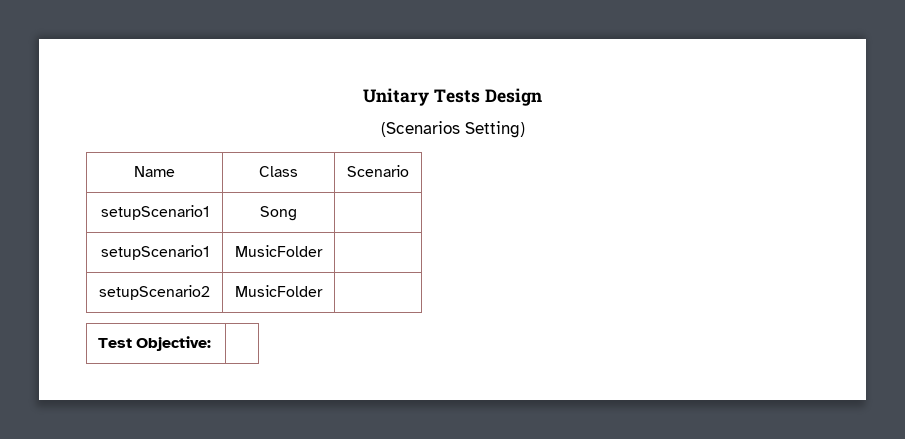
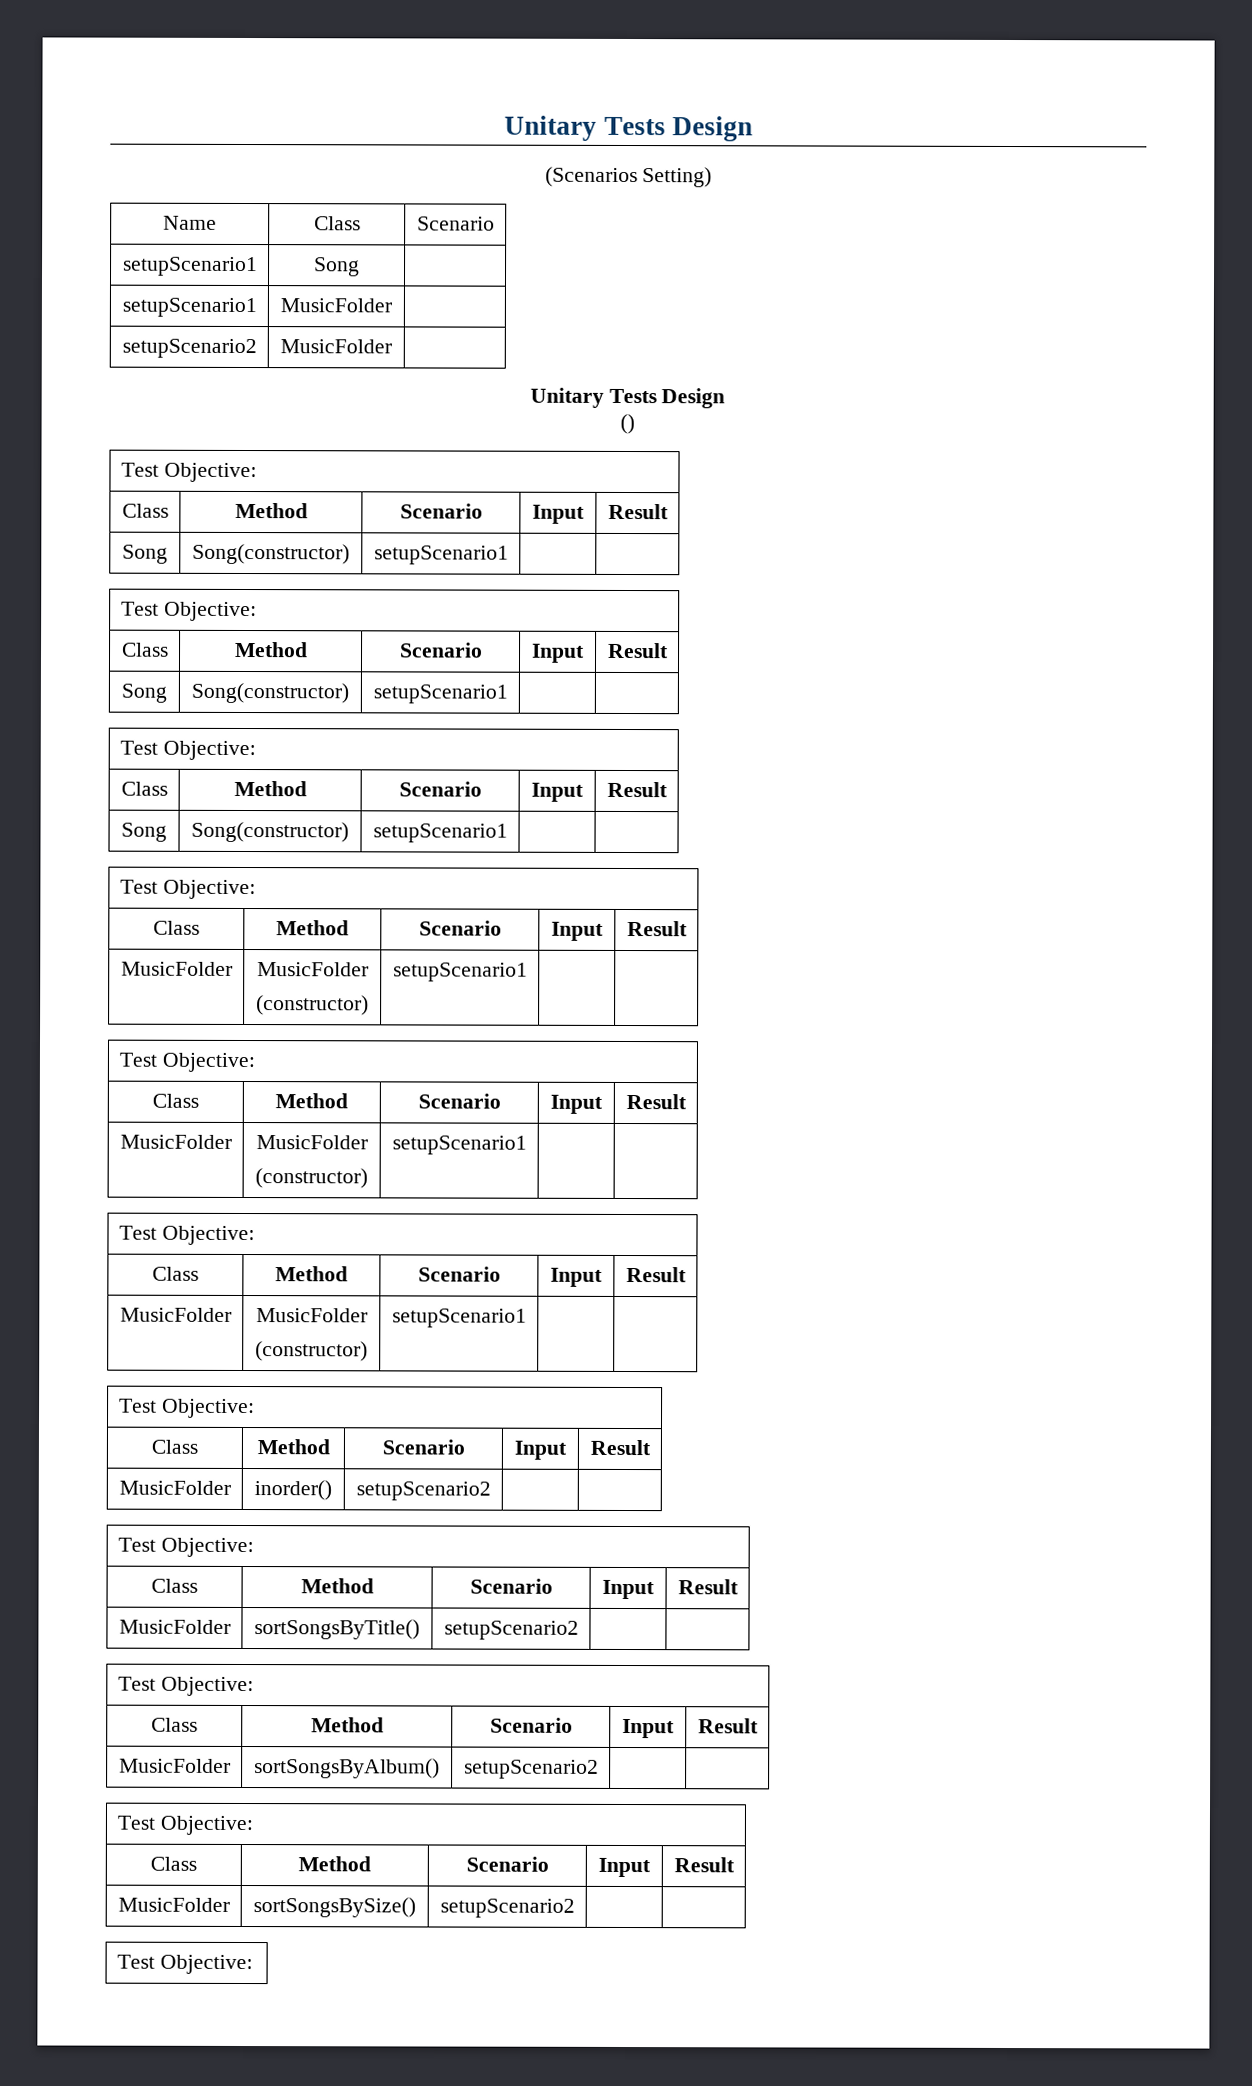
  setupScenario2 | MusicFolder |
- Test Objective: |
+ Unitary Tests Design
+ ()
+ Test Objective:
+ Class | Method | Scenario | Input | Result
+ Song | Song(constructor) | setupScenario1 | |
+ Test Objective:
+ Class | Method | Scenario | Input | Result
+ Song | Song(constructor) | setupScenario1 | |
+ Test Objective:
+ Class | Method | Scenario | Input | Result
+ Song | Song(constructor) | setupScenario1 | |
+ Test Objective:
+ Class | Method | Scenario | Input | Result
+ MusicFolder | MusicFolder
+ (constructor) | setupScenario1 | |
+ Test Objective:
+ Class | Method | Scenario | Input | Result
+ MusicFolder | MusicFolder
+ (constructor) | setupScenario1 | |
+ Test Objective:
+ Class | Method | Scenario | Input | Result
+ MusicFolder | MusicFolder
+ (constructor) | setupScenario1 | |
+ Test Objective:
+ Class | Method | Scenario | Input | Result
+ MusicFolder | inorder() | setupScenario2 | |
+ Test Objective:
+ Class | Method | Scenario | Input | Result
+ MusicFolder | sortSongsByTitle() | setupScenario2 | |
+ Test Objective:
+ Class | Method | Scenario | Input | Result
+ MusicFolder | sortSongsByAlbum() | setupScenario2 | |
+ Test Objective:
+ Class | Method | Scenario | Input | Result
+ MusicFolder | sortSongsBySize() | setupScenario2 | |
+ Test Objective:

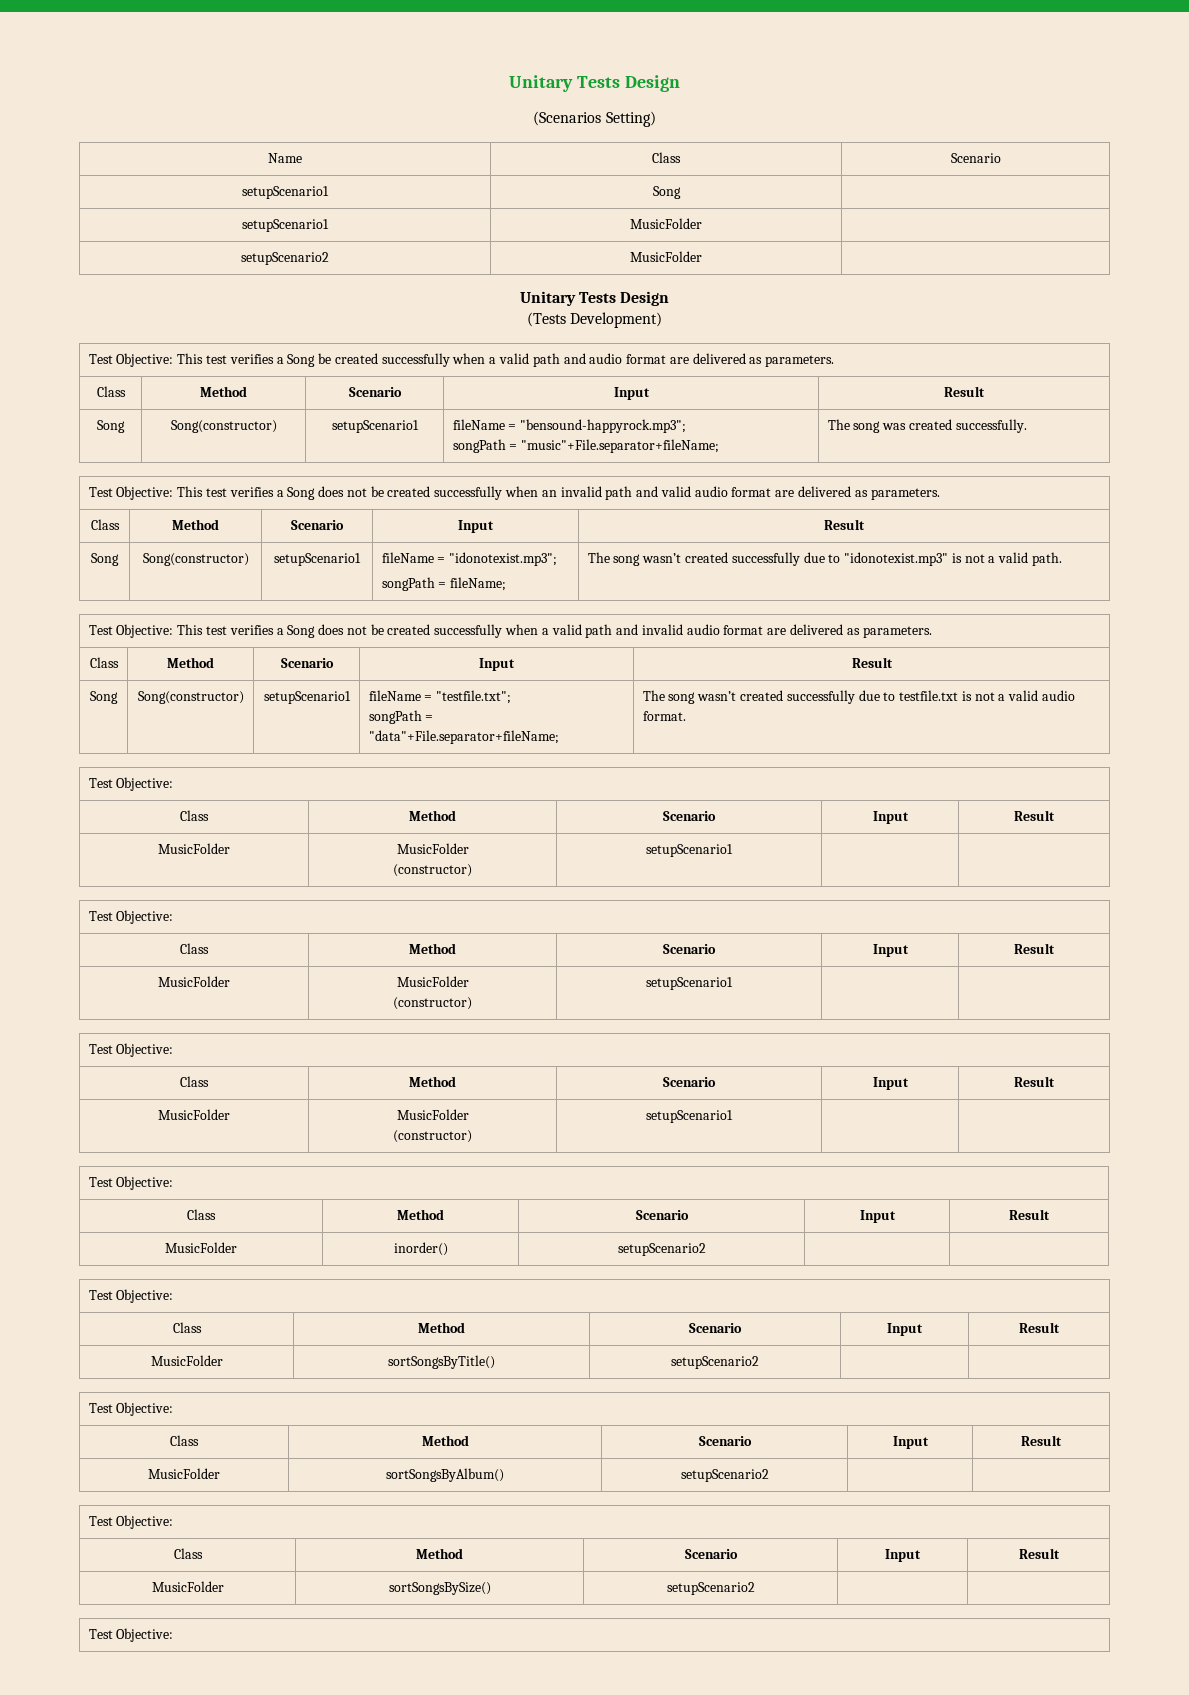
- ()
- Test Objective:
+ (Tests Development)
+ Test Objective: This test verifies a Song be created successfully when a valid path and audio format are delivered as parameters.
  Class | Method | Scenario | Input | Result
- Song | Song(constructor) | setupScenario1 | |
- Test Objective:
+ Song | Song(constructor) | setupScenario1 | fileName = "bensound-happyrock.mp3";
+ songPath = "music"+File.separator+fileName; | The song was created successfully.
+ Test Objective: This test verifies a Song does not be created successfully when an invalid path and valid audio format are delivered as parameters.
  Class | Method | Scenario | Input | Result
- Song | Song(constructor) | setupScenario1 | |
- Test Objective:
+ Song | Song(constructor) | setupScenario1 | fileName = "idonotexist.mp3";
+ songPath = fileName; | The song wasn’t created successfully due to "idonotexist.mp3" is not a valid path.
+ Test Objective: This test verifies a Song does not be created successfully when a valid path and invalid audio format are delivered as parameters.
  Class | Method | Scenario | Input | Result
- Song | Song(constructor) | setupScenario1 | |
+ Song | Song(constructor) | setupScenario1 | fileName = "testfile.txt";
+ songPath = "data"+File.separator+fileName; | The song wasn’t created successfully due to testfile.txt is not a valid audio format.

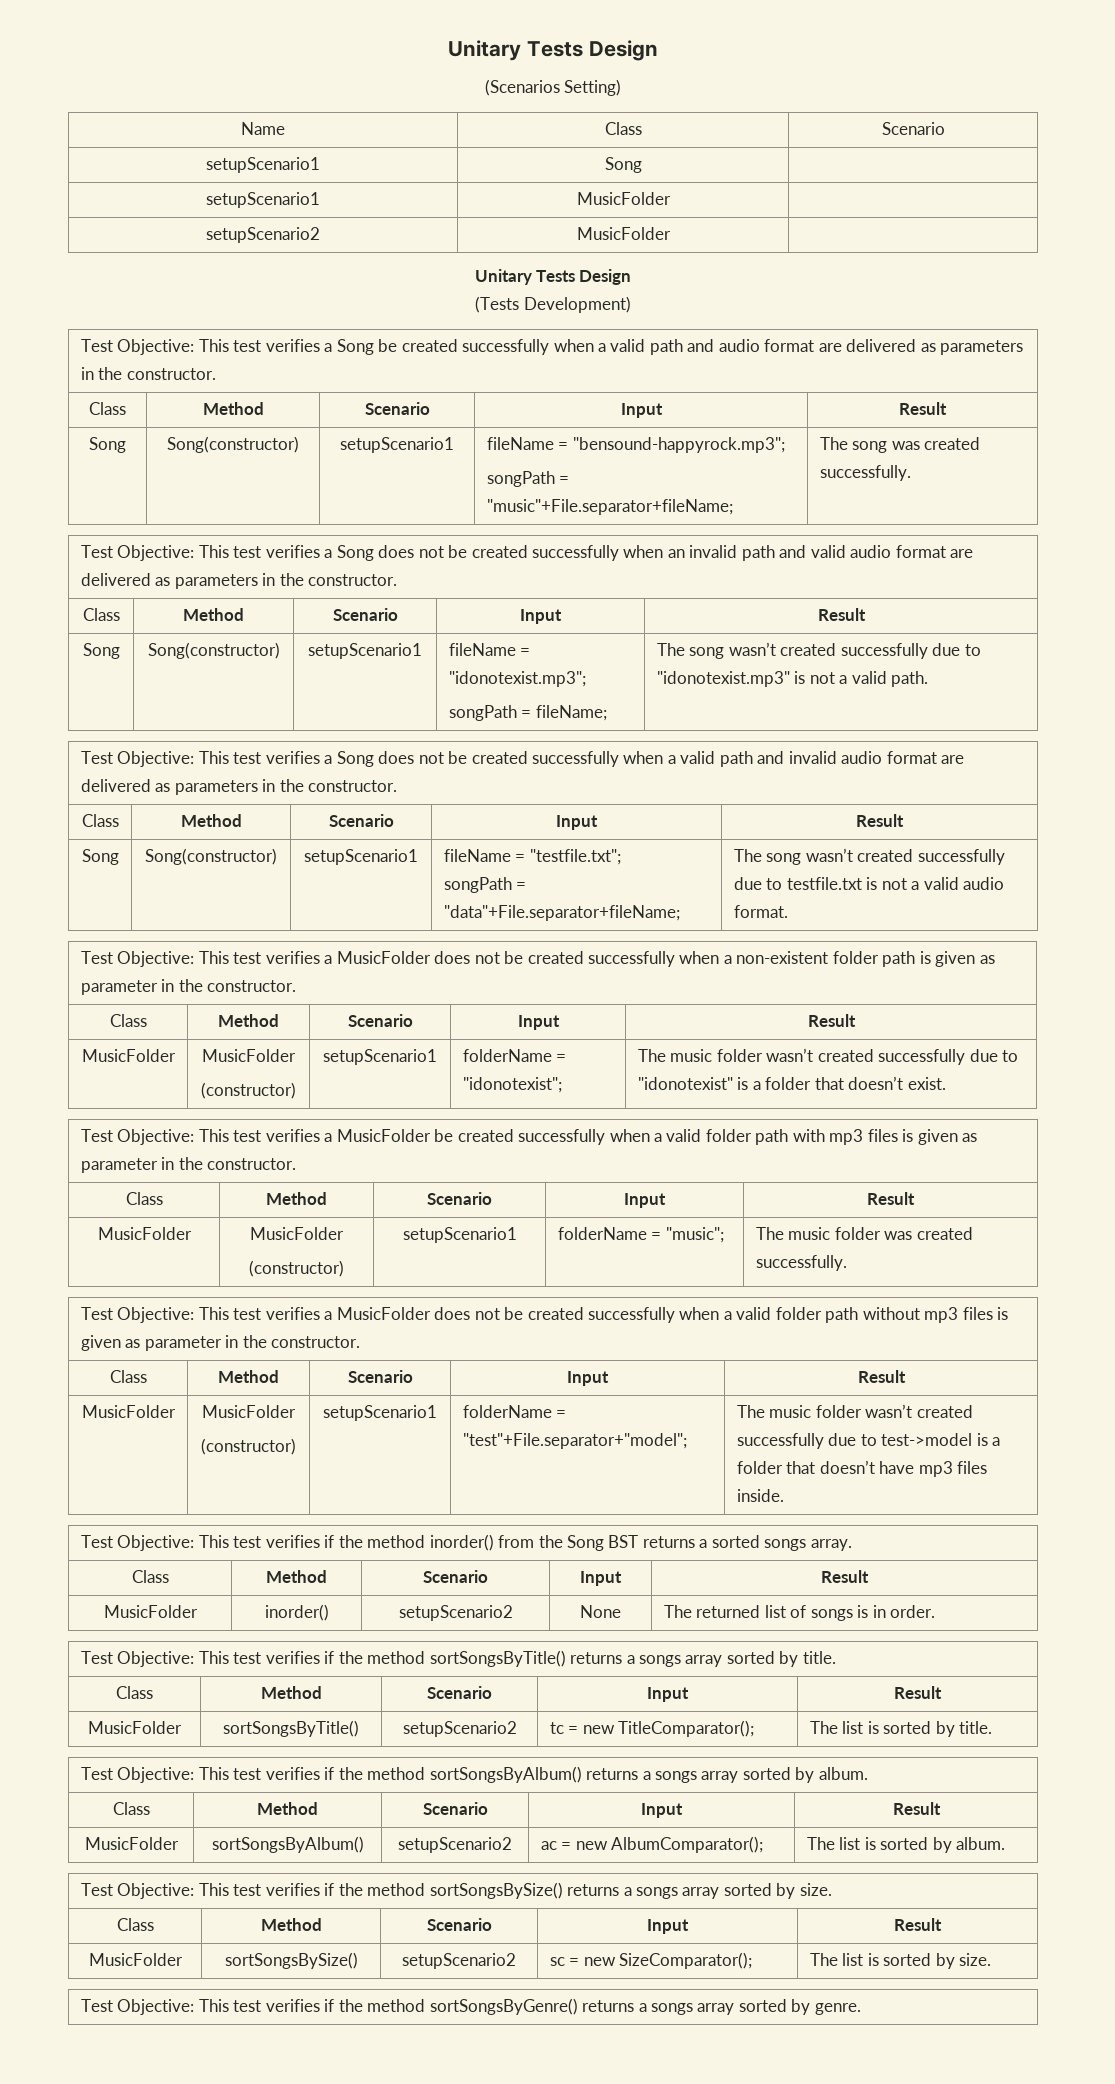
- Test Objective: This test verifies a Song be created successfully when a valid path and audio format are delivered as parameters.
+ Test Objective: This test verifies a Song be created successfully when a valid path and audio format are delivered as parameters in the constructor.
- Test Objective: This test verifies a Song does not be created successfully when an invalid path and valid audio format are delivered as parameters.
+ Test Objective: This test verifies a Song does not be created successfully when an invalid path and valid audio format are delivered as parameters in the constructor.
- Test Objective: This test verifies a Song does not be created successfully when a valid path and invalid audio format are delivered as parameters.
+ Test Objective: This test verifies a Song does not be created successfully when a valid path and invalid audio format are delivered as parameters in the constructor.
  Song | Song(constructor) | setupScenario1 | fileName = "testfile.txt";
  songPath = "data"+File.separator+fileName; | The song wasn’t created successfully due to testfile.txt is not a valid audio format.
- Test Objective:
+ Test Objective: This test verifies a MusicFolder does not be created successfully when a non-existent folder path is given as parameter in the constructor.
  Class | Method | Scenario | Input | Result
  MusicFolder | MusicFolder
- (constructor) | setupScenario1 | |
- Test Objective:
+ (constructor) | setupScenario1 | folderName = "idonotexist"; | The music folder wasn’t created successfully due to "idonotexist" is a folder that doesn’t exist.
+ Test Objective: This test verifies a MusicFolder be created successfully when a valid folder path with mp3 files is given as parameter in the constructor.
  Class | Method | Scenario | Input | Result
  MusicFolder | MusicFolder
- (constructor) | setupScenario1 | |
- Test Objective:
+ (constructor) | setupScenario1 | folderName = "music"; | The music folder was created successfully.
+ Test Objective: This test verifies a MusicFolder does not be created successfully when a valid folder path without mp3 files is given as parameter in the constructor.
  Class | Method | Scenario | Input | Result
  MusicFolder | MusicFolder
- (constructor) | setupScenario1 | |
- Test Objective:
+ (constructor) | setupScenario1 | folderName = "test"+File.separator+"model"; | The music folder wasn’t created successfully due to test->model is a folder that doesn’t have mp3 files inside.
+ Test Objective: This test verifies if the method inorder() from the Song BST returns a sorted songs array.
- MusicFolder | inorder() | setupScenario2 | |
- Test Objective:
+ MusicFolder | inorder() | setupScenario2 | None | The returned list of songs is in order.
+ Test Objective: This test verifies if the method sortSongsByTitle() returns a songs array sorted by title.
- MusicFolder | sortSongsByTitle() | setupScenario2 | |
- Test Objective:
+ MusicFolder | sortSongsByTitle() | setupScenario2 | tc = new TitleComparator(); | The list is sorted by title.
+ Test Objective: This test verifies if the method sortSongsByAlbum() returns a songs array sorted by album.
- MusicFolder | sortSongsByAlbum() | setupScenario2 | |
- Test Objective:
+ MusicFolder | sortSongsByAlbum() | setupScenario2 | ac = new AlbumComparator(); | The list is sorted by album.
+ Test Objective: This test verifies if the method sortSongsBySize() returns a songs array sorted by size.
- MusicFolder | sortSongsBySize() | setupScenario2 | |
- Test Objective:
+ MusicFolder | sortSongsBySize() | setupScenario2 | sc = new SizeComparator(); | The list is sorted by size.
+ Test Objective: This test verifies if the method sortSongsByGenre() returns a songs array sorted by genre.

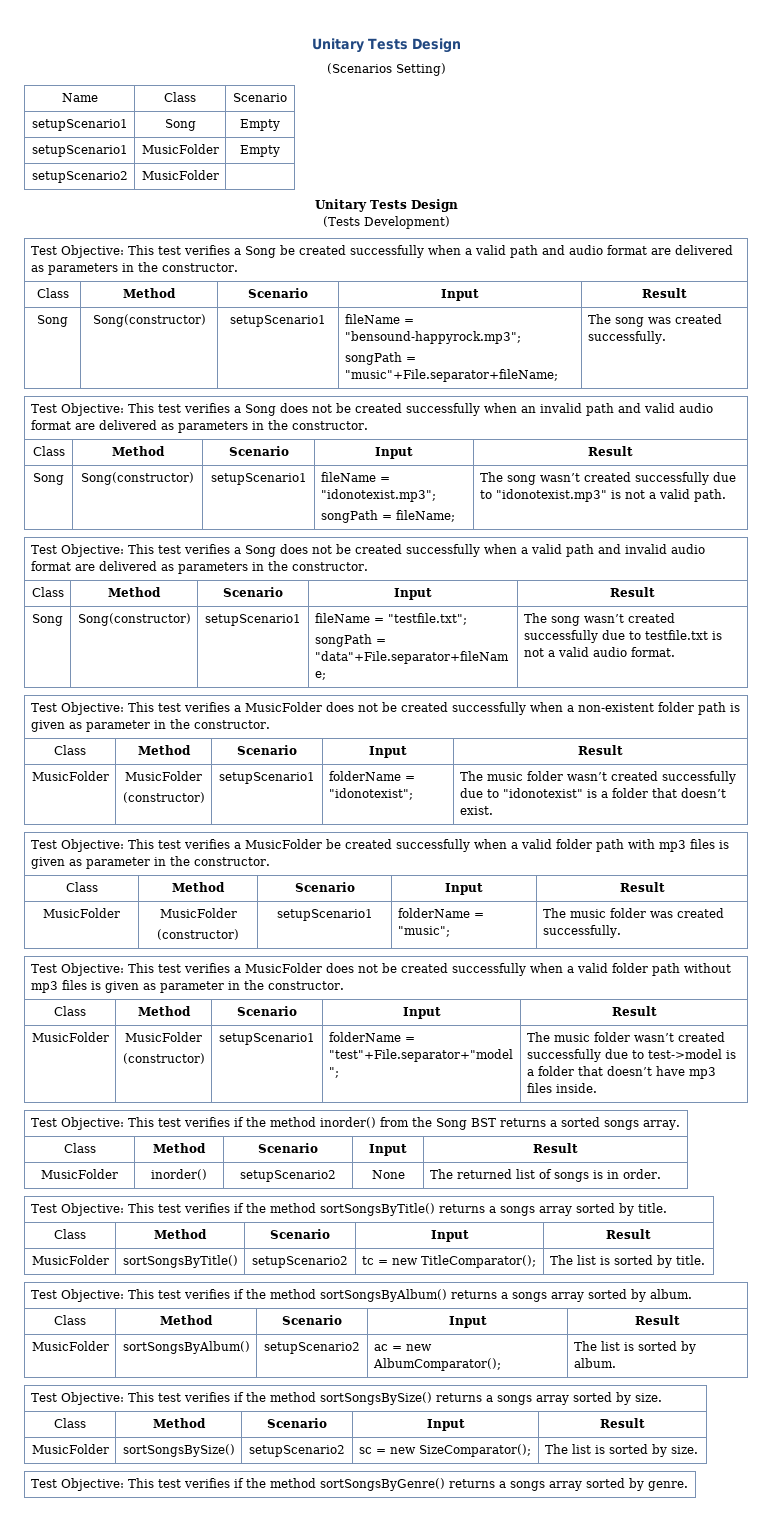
- setupScenario1 | Song |
+ setupScenario1 | Song | Empty
- setupScenario1 | MusicFolder |
+ setupScenario1 | MusicFolder | Empty

